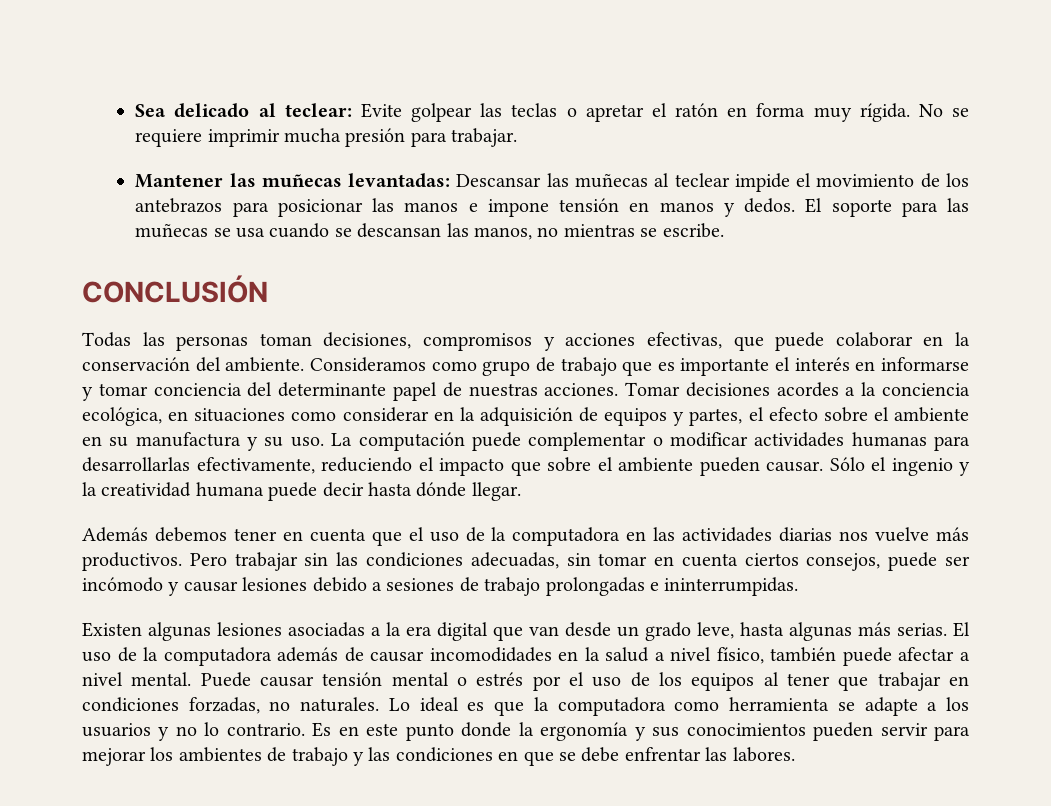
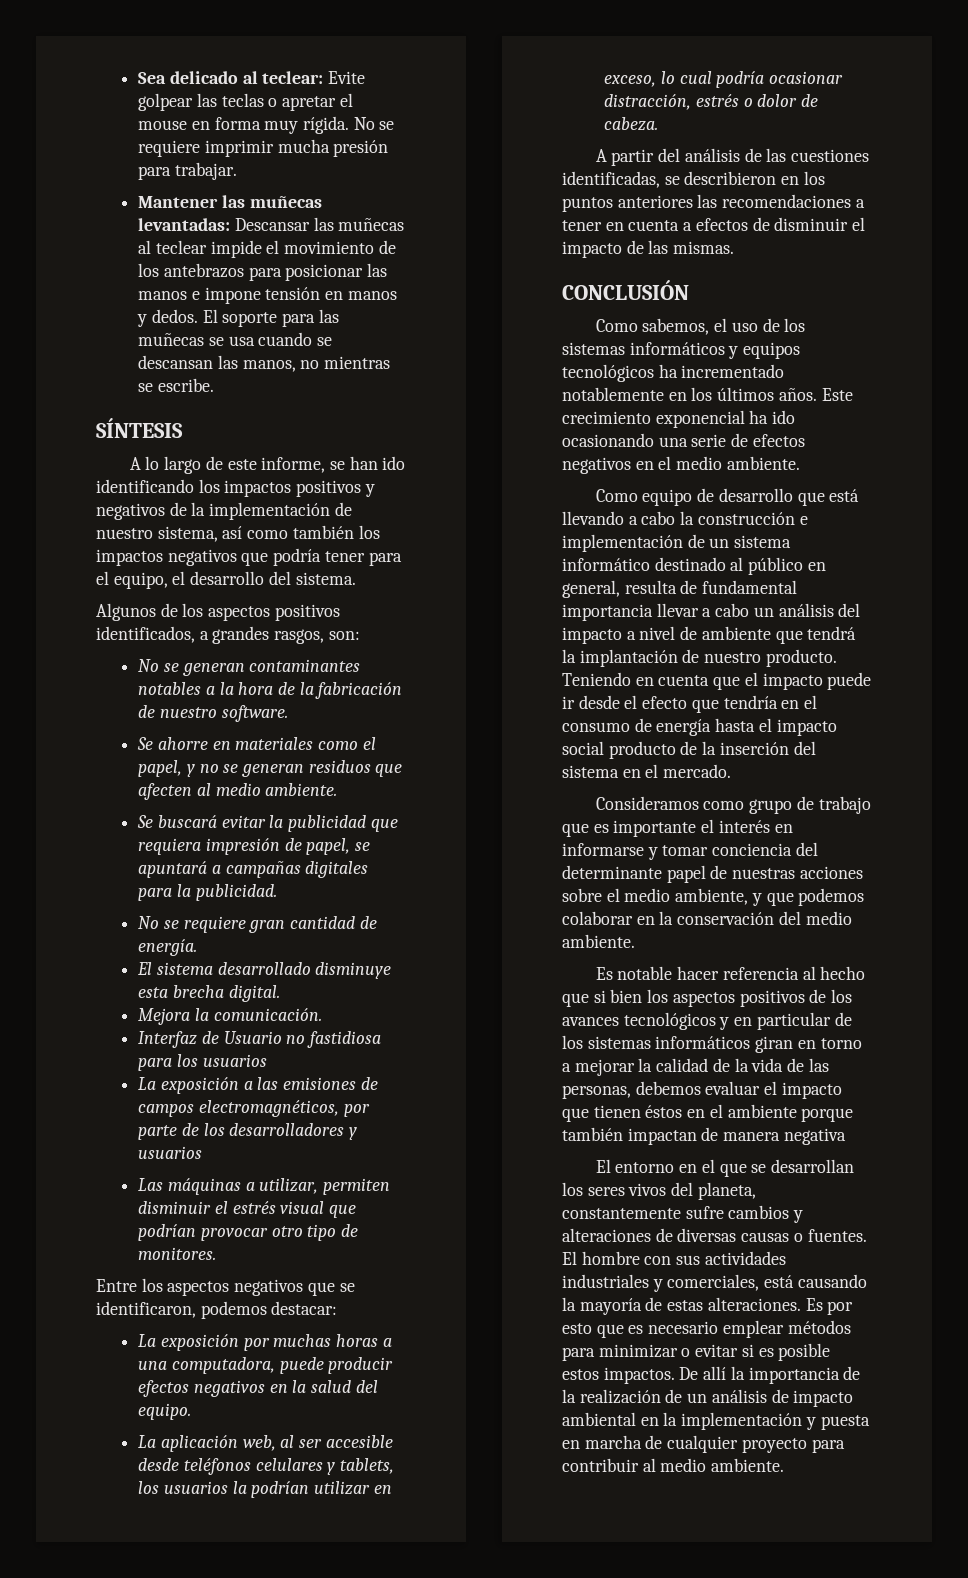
- Sea delicado al teclear: Evite golpear las teclas o apretar el ratón en forma muy rígida.
+ Sea delicado al teclear: Evite golpear las teclas o apretar el mouse en forma muy rígida.
+ SÍNTESIS
+ A lo largo de este informe, se han ido identificando los impactos positivos y negativos de la implementación de nuestro sistema, así como también los impactos negativos que podría tener para el equipo, el desarrollo del sistema.
+ Algunos de los aspectos positivos identificados, a grandes rasgos, son:
+ No se generan contaminantes notables a la hora de la fabricación de nuestro software.
+ Se ahorre en materiales como el papel, y no se generan residuos que afecten al medio ambiente.
+ Se buscará evitar la publicidad que requiera impresión de papel, se apuntará a campañas digitales para la publicidad.
+ No se requiere gran cantidad de energía.
+ El sistema desarrollado disminuye esta brecha digital.
+ Mejora la comunicación.
+ Interfaz de Usuario no fastidiosa para los usuarios
+ La exposición a las emisiones de campos electromagnéticos, por parte de los desarrolladores y usuarios
+ Las máquinas a utilizar, permiten disminuir el estrés visual que podrían provocar otro tipo de monitores.
+ Entre los aspectos negativos que se identificaron, podemos destacar:
+ La exposición por muchas horas a una computadora, puede producir efectos negativos en la salud del equipo.
+ La aplicación web, al ser accesible desde teléfonos celulares y tablets, los usuarios la podrían utilizar en exceso, lo cual podría ocasionar distracción, estrés o dolor de cabeza.
+ A partir del análisis de las cuestiones identificadas, se describieron en los puntos anteriores las recomendaciones a tener en cuenta a efectos de disminuir el impacto de las mismas.
  CONCLUSIÓN
- Todas las personas toman decisiones, compromisos y acciones efectivas, que puede colaborar en la conservación del ambiente. Consideramos como grupo de trabajo que es importante el interés en informarse y tomar conciencia del determinante papel de nuestras acciones. Tomar decisiones acordes a la conciencia ecológica, en situaciones como considerar en la adquisición de equipos y partes, el efecto sobre el ambiente en su manufactura y su uso. La computación puede complementar o modificar actividades humanas para desarrollarlas efectivamente, reduciendo el impacto que sobre el ambiente pueden causar. Sólo el ingenio y la creatividad humana puede decir hasta dónde llegar.
- Además debemos tener en cuenta que el uso de la computadora en las actividades diarias nos vuelve más productivos. Pero trabajar sin las condiciones adecuadas, sin tomar en cuenta ciertos consejos, puede ser incómodo y causar lesiones debido a sesiones de trabajo prolongadas e ininterrumpidas.
- Existen algunas lesiones asociadas a la era digital que van desde un grado leve, hasta algunas más serias. El uso de la computadora además de causar incomodidades en la salud a nivel físico, también puede afectar a nivel mental. Puede causar tensión mental o estrés por el uso de los equipos al tener que trabajar en condiciones forzadas, no naturales. Lo ideal es que la computadora como herramienta se adapte a los usuarios y no lo contrario. Es en este punto donde la ergonomía y sus conocimientos pueden servir para mejorar los ambientes de trabajo y las condiciones en que se debe enfrentar las labores.
+ Como sabemos, el uso de los sistemas informáticos y equipos tecnológicos ha incrementado notablemente en los últimos años. Este crecimiento exponencial ha ido ocasionando una serie de efectos negativos en el medio ambiente.
+ Como equipo de desarrollo que está llevando a cabo la construcción e implementación de un sistema informático destinado al público en general, resulta de fundamental importancia llevar a cabo un análisis del impacto a nivel de ambiente que tendrá la implantación de nuestro producto. Teniendo en cuenta que el impacto puede ir desde el efecto que tendría en el consumo de energía hasta el impacto social producto de la inserción del sistema en el mercado.
+ Consideramos como grupo de trabajo que es importante el interés en informarse y tomar conciencia del determinante papel de nuestras acciones sobre el medio ambiente, y que podemos colaborar en la conservación del medio ambiente.
+ Es notable hacer referencia al hecho que si bien los aspectos positivos de los avances tecnológicos y en particular de los sistemas informáticos giran en torno a mejorar la calidad de la vida de las personas, debemos evaluar el impacto que tienen éstos en el ambiente porque también impactan de manera negativa
+ El entorno en el que se desarrollan los seres vivos del planeta, constantemente sufre cambios y alteraciones de diversas causas o fuentes. El hombre con sus actividades industriales y comerciales, está causando la mayoría de estas alteraciones. Es por esto que es necesario emplear métodos para minimizar o evitar si es posible estos impactos. De allí la importancia de la realización de un análisis de impacto ambiental en la implementación y puesta en marcha de cualquier proyecto para contribuir al medio ambiente.

